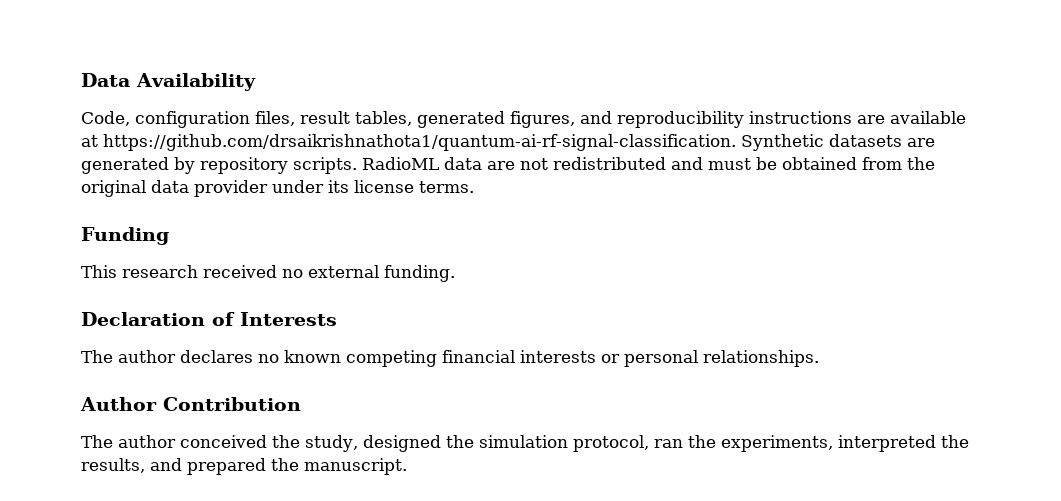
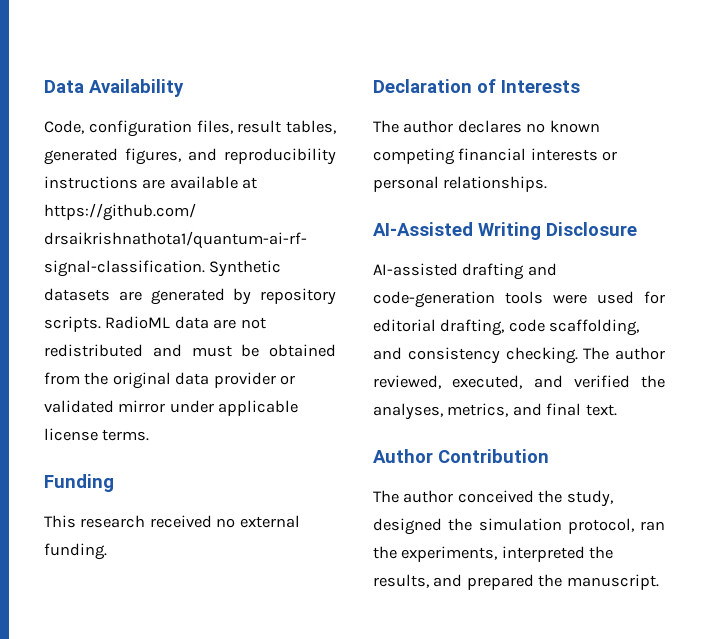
- RadioML data are not redistributed and must be obtained from the original data provider under its license terms.
+ RadioML data are not redistributed and must be obtained from the original data provider or validated mirror under applicable license terms.
+ AI-Assisted Writing Disclosure
+ AI-assisted drafting and code-generation tools were used for editorial drafting, code scaffolding, and consistency checking. The author reviewed, executed, and verified the analyses, metrics, and final text.

